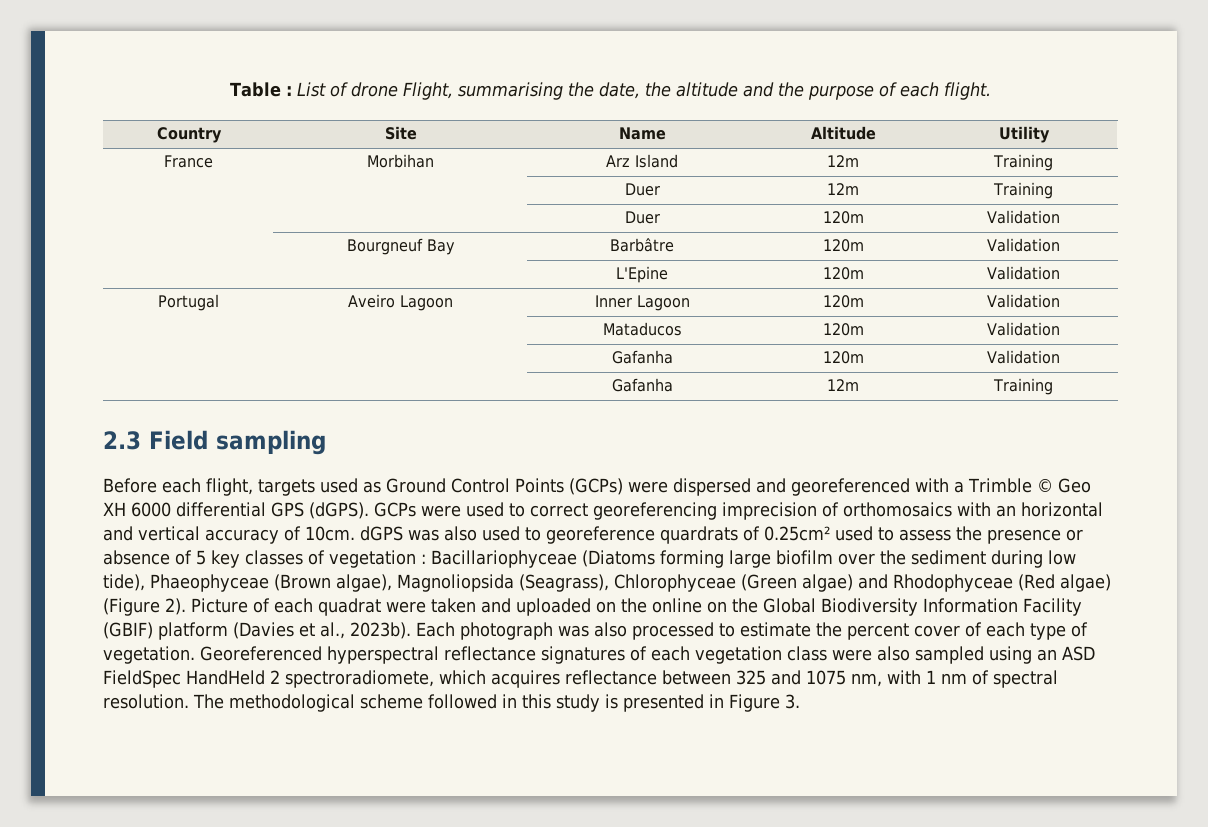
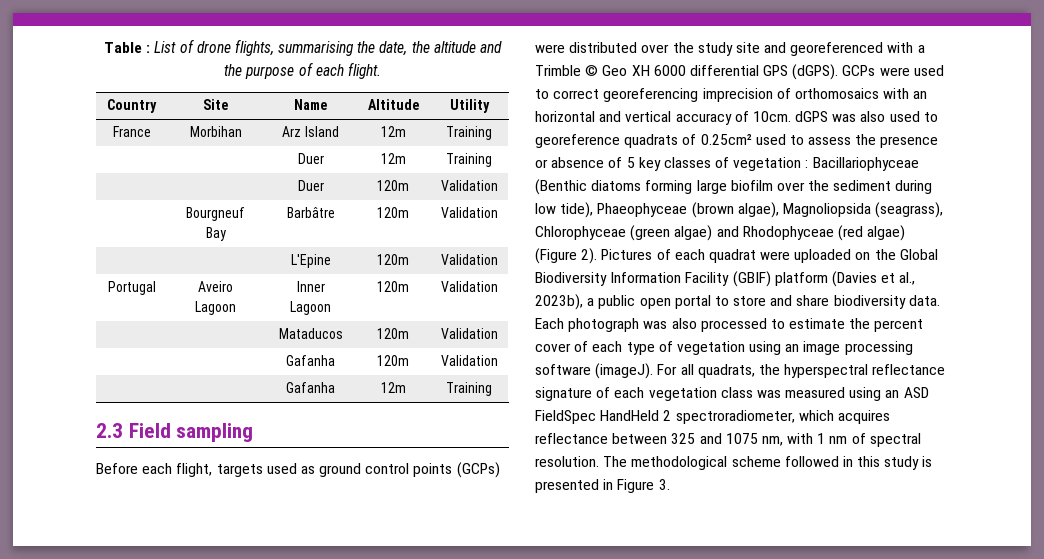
- Table : List of drone Flight, summarising the date, the altitude and the purpose of each flight.
+ Table : List of drone flights, summarising the date, the altitude and the purpose of each flight.
- Before each flight, targets used as Ground Control Points (GCPs) were dispersed and georeferenced with a Trimble © Geo XH 6000 differential GPS (dGPS).
+ Before each flight, targets used as ground control points (GCPs) were distributed over the study site and georeferenced with a Trimble © Geo XH 6000 differential GPS (dGPS).
- GCPs were used to correct georeferencing imprecision of orthomosaics with an horizontal and vertical accuracy of 10cm. dGPS was also used to georeference quardrats of 0.25cm² used to assess the presence or absence of 5 key classes of vegetation : Bacillariophyceae (Diatoms forming large biofilm over the sediment during low tide), Phaeophyceae (Brown algae), Magnoliopsida (Seagrass), Chlorophyceae (Green algae) and Rhodophyceae (Red algae) (Figure 2).
+ GCPs were used to correct georeferencing imprecision of orthomosaics with an horizontal and vertical accuracy of 10cm. dGPS was also used to georeference quadrats of 0.25cm² used to assess the presence or absence of 5 key classes of vegetation : Bacillariophyceae (Benthic diatoms forming large biofilm over the sediment during low tide), Phaeophyceae (brown algae), Magnoliopsida (seagrass), Chlorophyceae (green algae) and Rhodophyceae (red algae) (Figure 2).
- Picture of each quadrat were taken and uploaded on the online on the Global Biodiversity Information Facility (GBIF) platform (Davies et al., 2023b).
+ Pictures of each quadrat were uploaded on the Global Biodiversity Information Facility (GBIF) platform (Davies et al., 2023b), a public open portal to store and share biodiversity data.
- Each photograph was also processed to estimate the percent cover of each type of vegetation. Georeferenced hyperspectral reflectance signatures of each vegetation class were also sampled using an ASD FieldSpec HandHeld 2 spectroradiomete, which acquires reflectance between 325 and 1075 nm, with 1 nm of spectral resolution.
+ Each photograph was also processed to estimate the percent cover of each type of vegetation using an image processing software (imageJ). For all quadrats, the hyperspectral reflectance signature of each vegetation class was measured using an ASD FieldSpec HandHeld 2 spectroradiometer, which acquires reflectance between 325 and 1075 nm, with 1 nm of spectral resolution.

